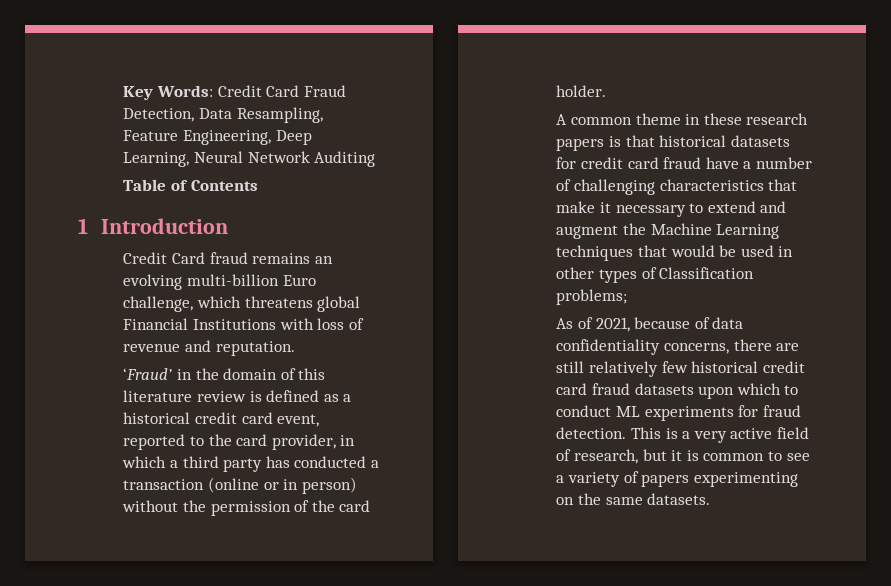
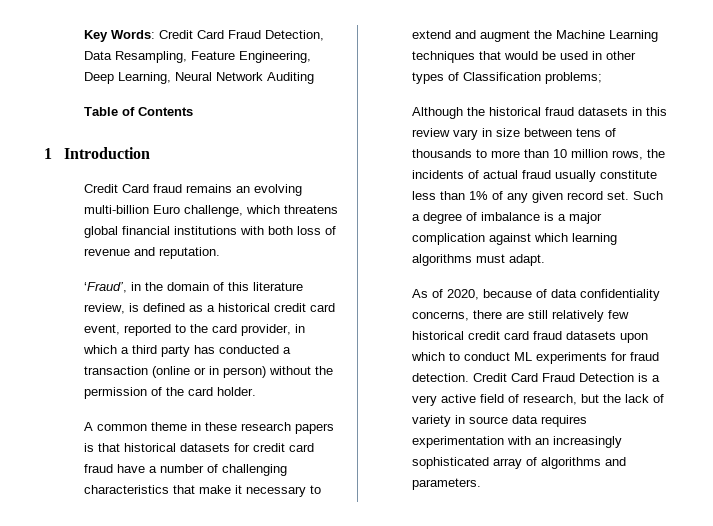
- Credit Card fraud remains an evolving multi-billion Euro challenge, which threatens global Financial Institutions with loss of revenue and reputation.
+ Credit Card fraud remains an evolving multi-billion Euro challenge, which threatens global financial institutions with both loss of revenue and reputation.
- ‘Fraud’ in the domain of this literature review is defined as a historical credit card event, reported to the card provider, in which a third party has conducted a transaction (online or in person) without the permission of the card holder.
+ ‘Fraud’, in the domain of this literature review, is defined as a historical credit card event, reported to the card provider, in which a third party has conducted a transaction (online or in person) without the permission of the card holder.
+ Although the historical fraud datasets in this review vary in size between tens of thousands to more than 10 million rows, the incidents of actual fraud usually constitute less than 1% of any given record set. Such a degree of imbalance is a major complication against which learning algorithms must adapt.
- As of 2021, because of data confidentiality concerns, there are still relatively few historical credit card fraud datasets upon which to conduct ML experiments for fraud detection.
+ As of 2020, because of data confidentiality concerns, there are still relatively few historical credit card fraud datasets upon which to conduct ML experiments for fraud detection.
- This is a very active field of research, but it is common to see a variety of papers experimenting on the same datasets.
+ Credit Card Fraud Detection is a very active field of research, but the lack of variety in source data requires experimentation with an increasingly sophisticated array of algorithms and parameters.

